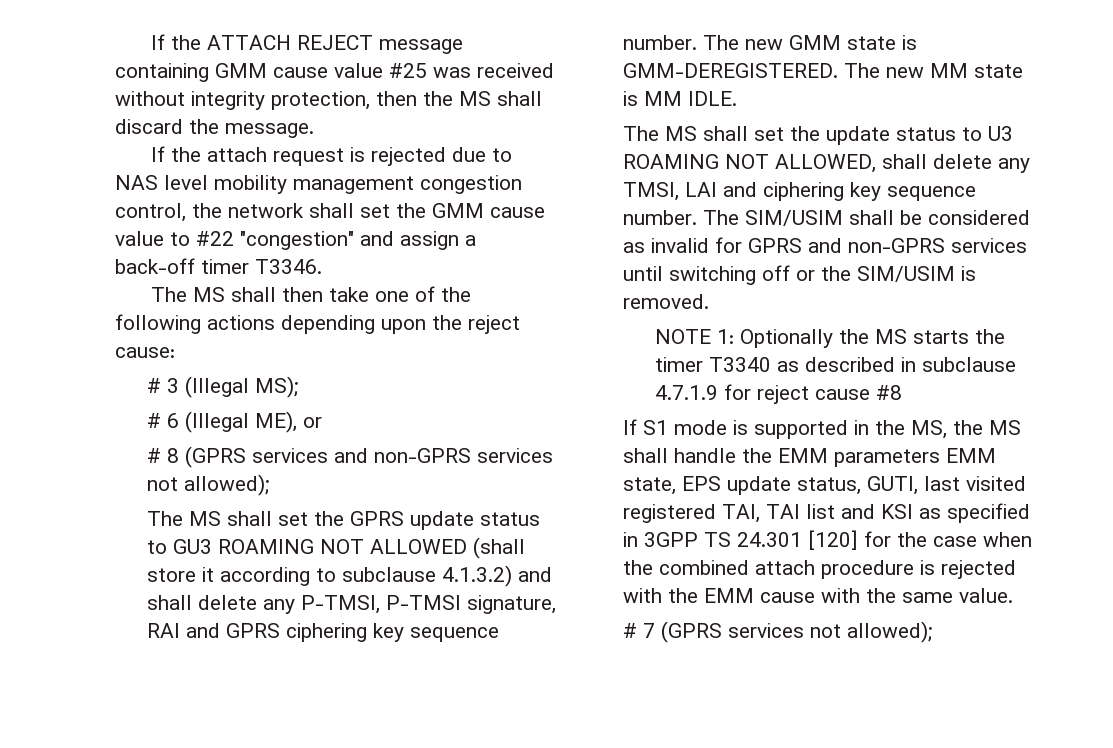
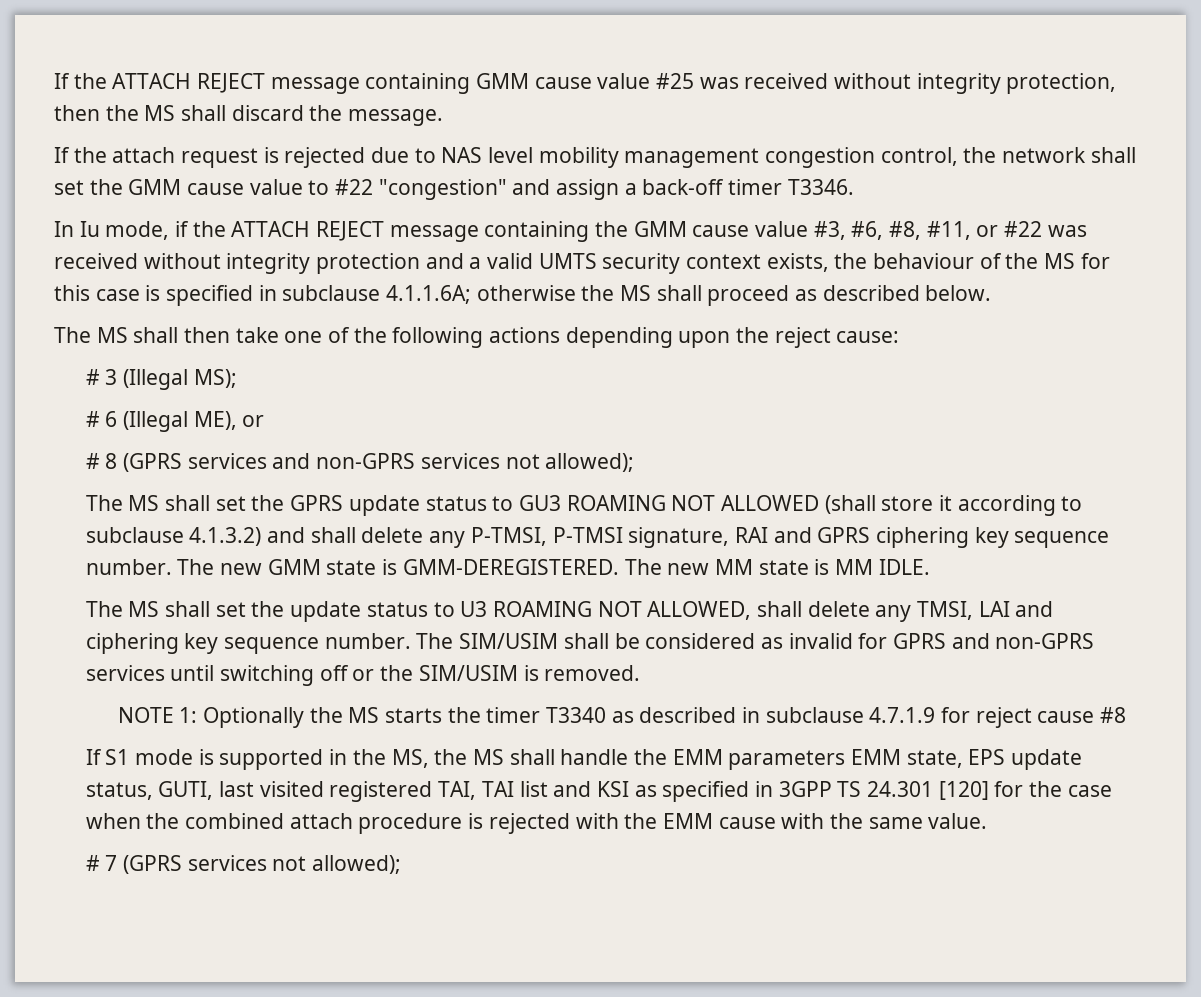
+ In Iu mode, if the ATTACH REJECT message containing the GMM cause value #3, #6, #8, #11, or #22 was received without integrity protection and a valid UMTS security context exists, the behaviour of the MS for this case is specified in subclause 4.1.1.6A; otherwise the MS shall proceed as described below.

